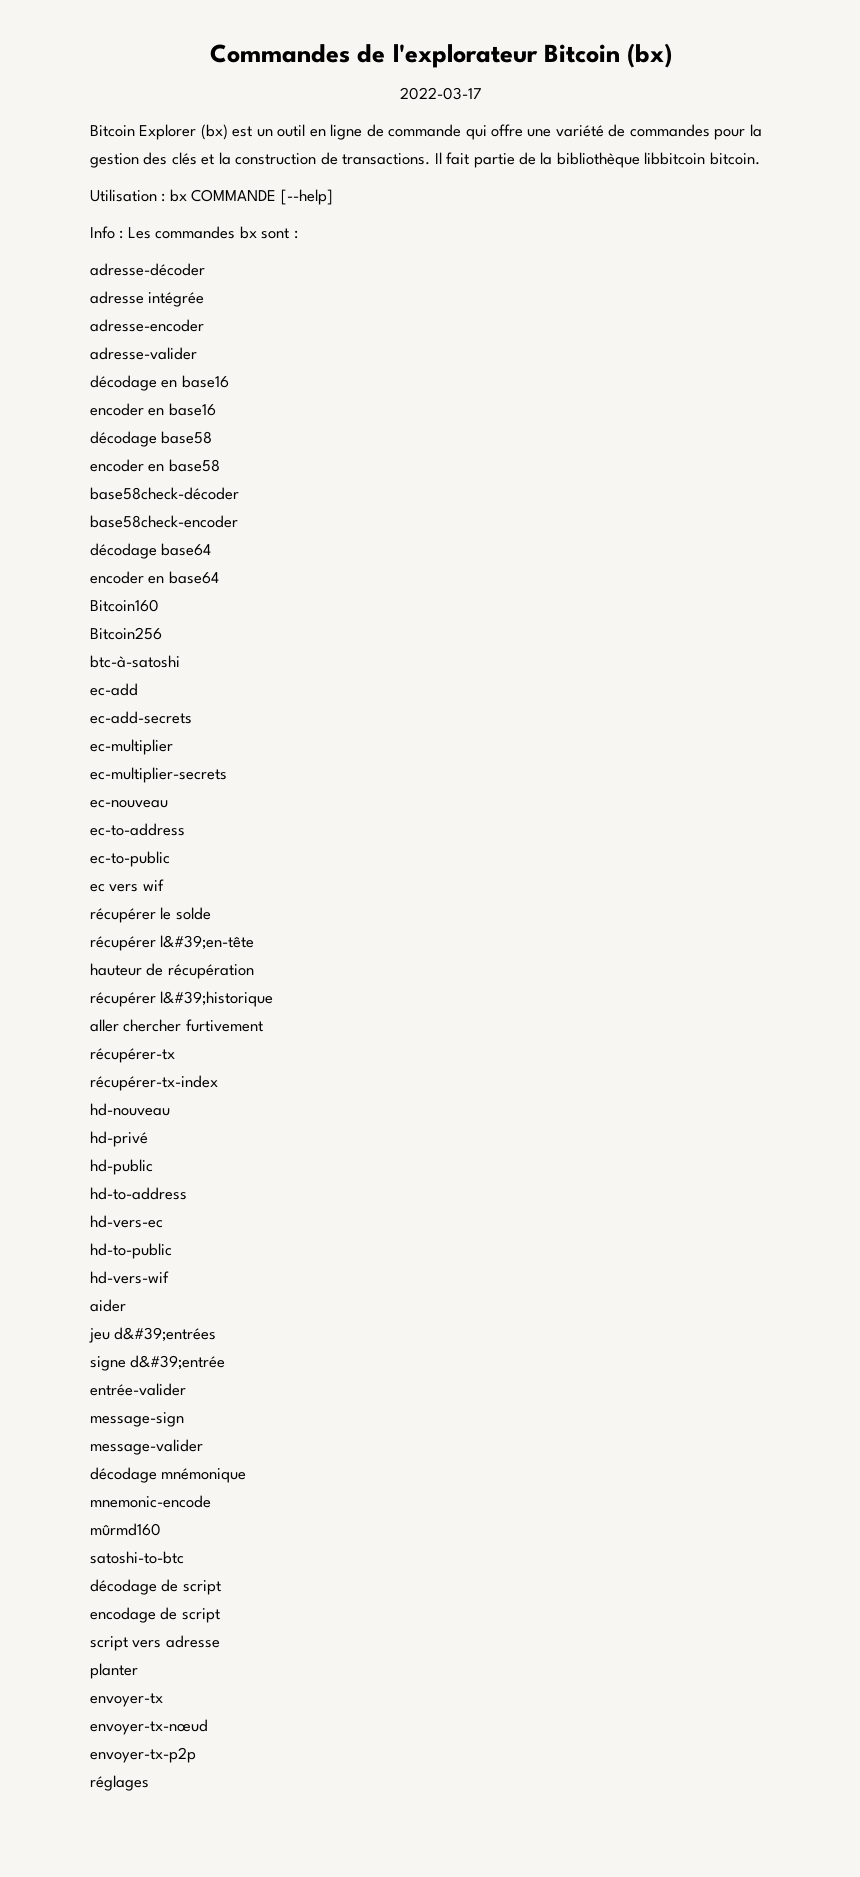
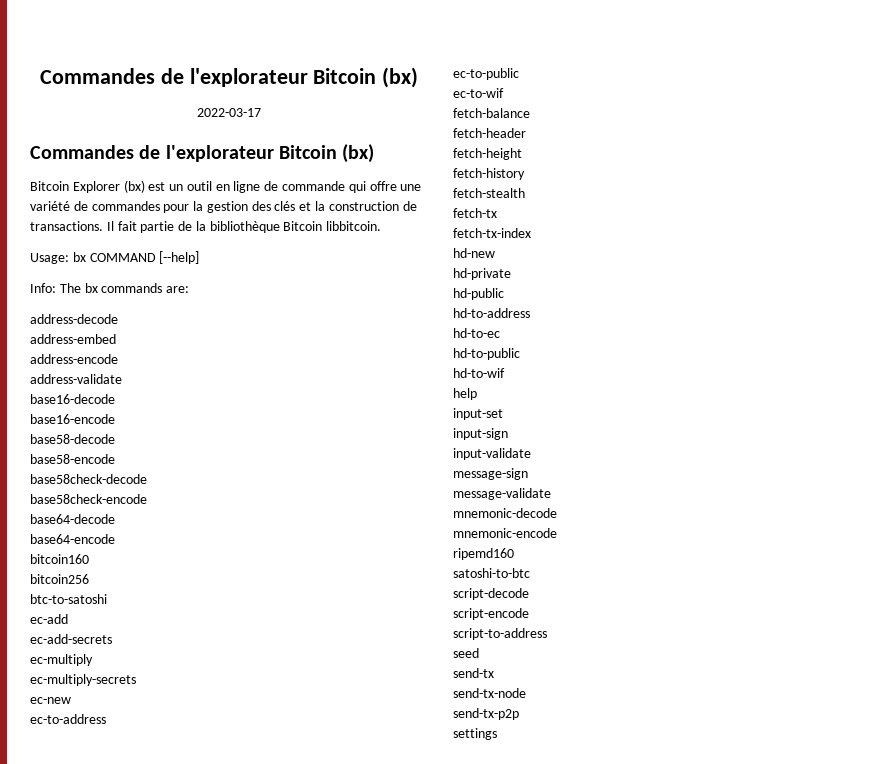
  2022-03-17
+ Commandes de l'explorateur Bitcoin (bx)
- Il fait partie de la bibliothèque libbitcoin bitcoin.
- Utilisation : bx COMMANDE [--help]
- Info : Les commandes bx sont :
- adresse-décoder
- adresse intégrée
- adresse-encoder
- adresse-valider
- décodage en base16
- encoder en base16
- décodage base58
- encoder en base58
- base58check-décoder
- base58check-encoder
- décodage base64
- encoder en base64
- Bitcoin160
- Bitcoin256
- btc-à-satoshi
+ Il fait partie de la bibliothèque Bitcoin libbitcoin.
+ Usage: bx COMMAND [--help]
+ Info: The bx commands are:
+ address-decode
+ address-embed
+ address-encode
+ address-validate
+ base16-decode
+ base16-encode
+ base58-decode
+ base58-encode
+ base58check-decode
+ base58check-encode
+ base64-decode
+ base64-encode
+ bitcoin160
+ bitcoin256
+ btc-to-satoshi
- ec-multiplier
- ec-multiplier-secrets
- ec-nouveau
+ ec-multiply
+ ec-multiply-secrets
+ ec-new
- ec vers wif
- récupérer le solde
- récupérer l&#39;en-tête
- hauteur de récupération
- récupérer l&#39;historique
- aller chercher furtivement
- récupérer-tx
- récupérer-tx-index
- hd-nouveau
- hd-privé
+ ec-to-wif
+ fetch-balance
+ fetch-header
+ fetch-height
+ fetch-history
+ fetch-stealth
+ fetch-tx
+ fetch-tx-index
+ hd-new
+ hd-private
- hd-vers-ec
+ hd-to-ec
- hd-vers-wif
- aider
- jeu d&#39;entrées
- signe d&#39;entrée
- entrée-valider
+ hd-to-wif
+ help
+ input-set
+ input-sign
+ input-validate
  message-sign
- message-valider
- décodage mnémonique
+ message-validate
+ mnemonic-decode
- mûrmd160
+ ripemd160
- décodage de script
- encodage de script
- script vers adresse
- planter
- envoyer-tx
- envoyer-tx-nœud
- envoyer-tx-p2p
- réglages
+ script-decode
+ script-encode
+ script-to-address
+ seed
+ send-tx
+ send-tx-node
+ send-tx-p2p
+ settings

